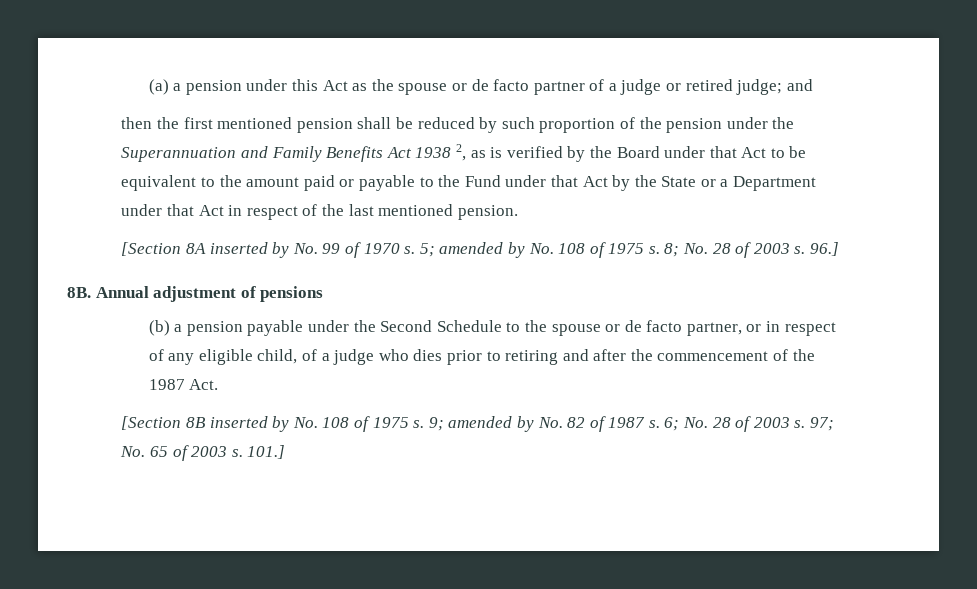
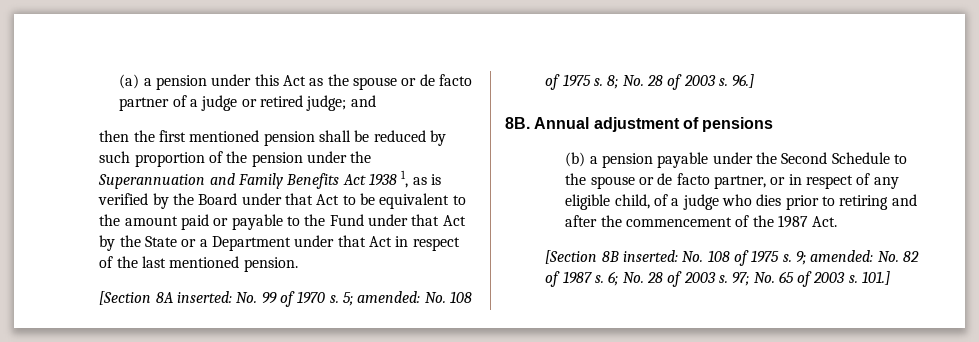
- then the first mentioned pension shall be reduced by such proportion of the pension under the Superannuation and Family Benefits Act 1938 2, as is verified by the Board under that Act to be equivalent to the amount paid or payable to the Fund under that Act by the State or a Department under that Act in respect of the last mentioned pension.
+ then the first mentioned pension shall be reduced by such proportion of the pension under the Superannuation and Family Benefits Act 1938 1, as is verified by the Board under that Act to be equivalent to the amount paid or payable to the Fund under that Act by the State or a Department under that Act in respect of the last mentioned pension.
- [Section 8A inserted by No. 99 of 1970 s.
+ [Section 8A inserted: No. 99 of 1970 s.
- 5; amended by No. 108 of 1975 s.
+ 5; amended: No. 108 of 1975 s.
- [Section 8B inserted by No. 108 of 1975 s.
+ [Section 8B inserted: No. 108 of 1975 s.
- 9; amended by No. 82 of 1987 s.
+ 9; amended: No. 82 of 1987 s.

